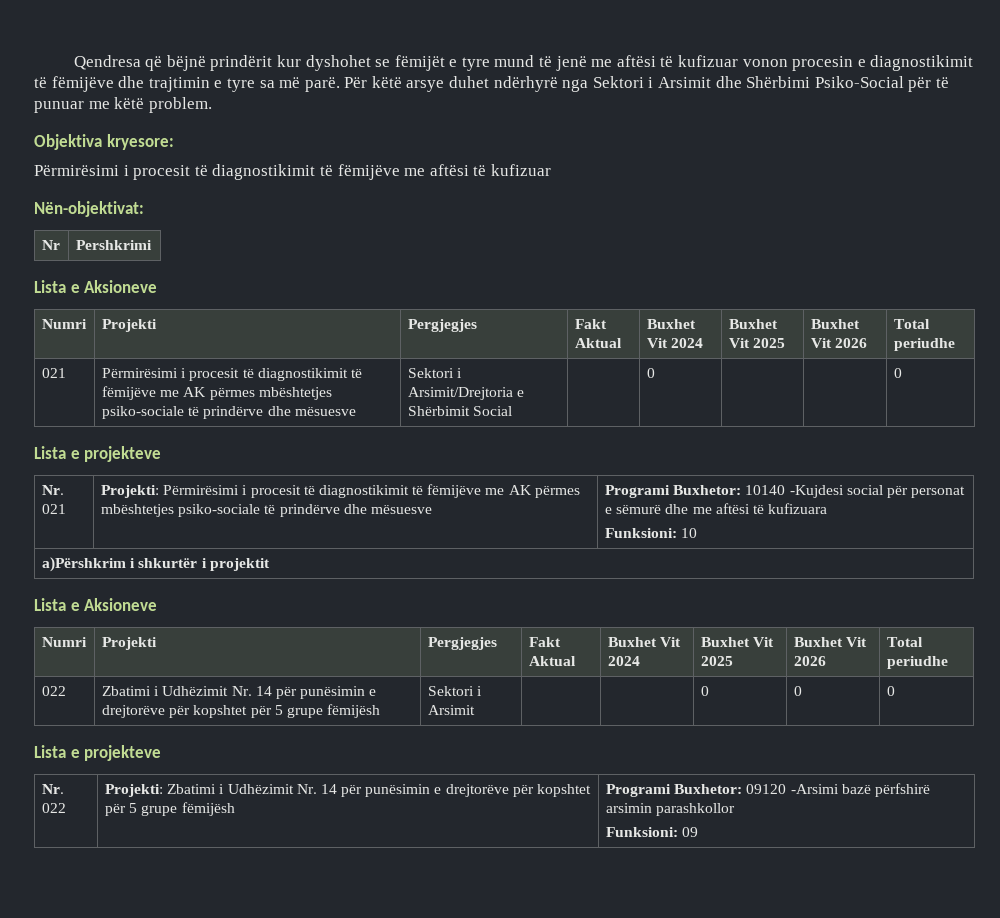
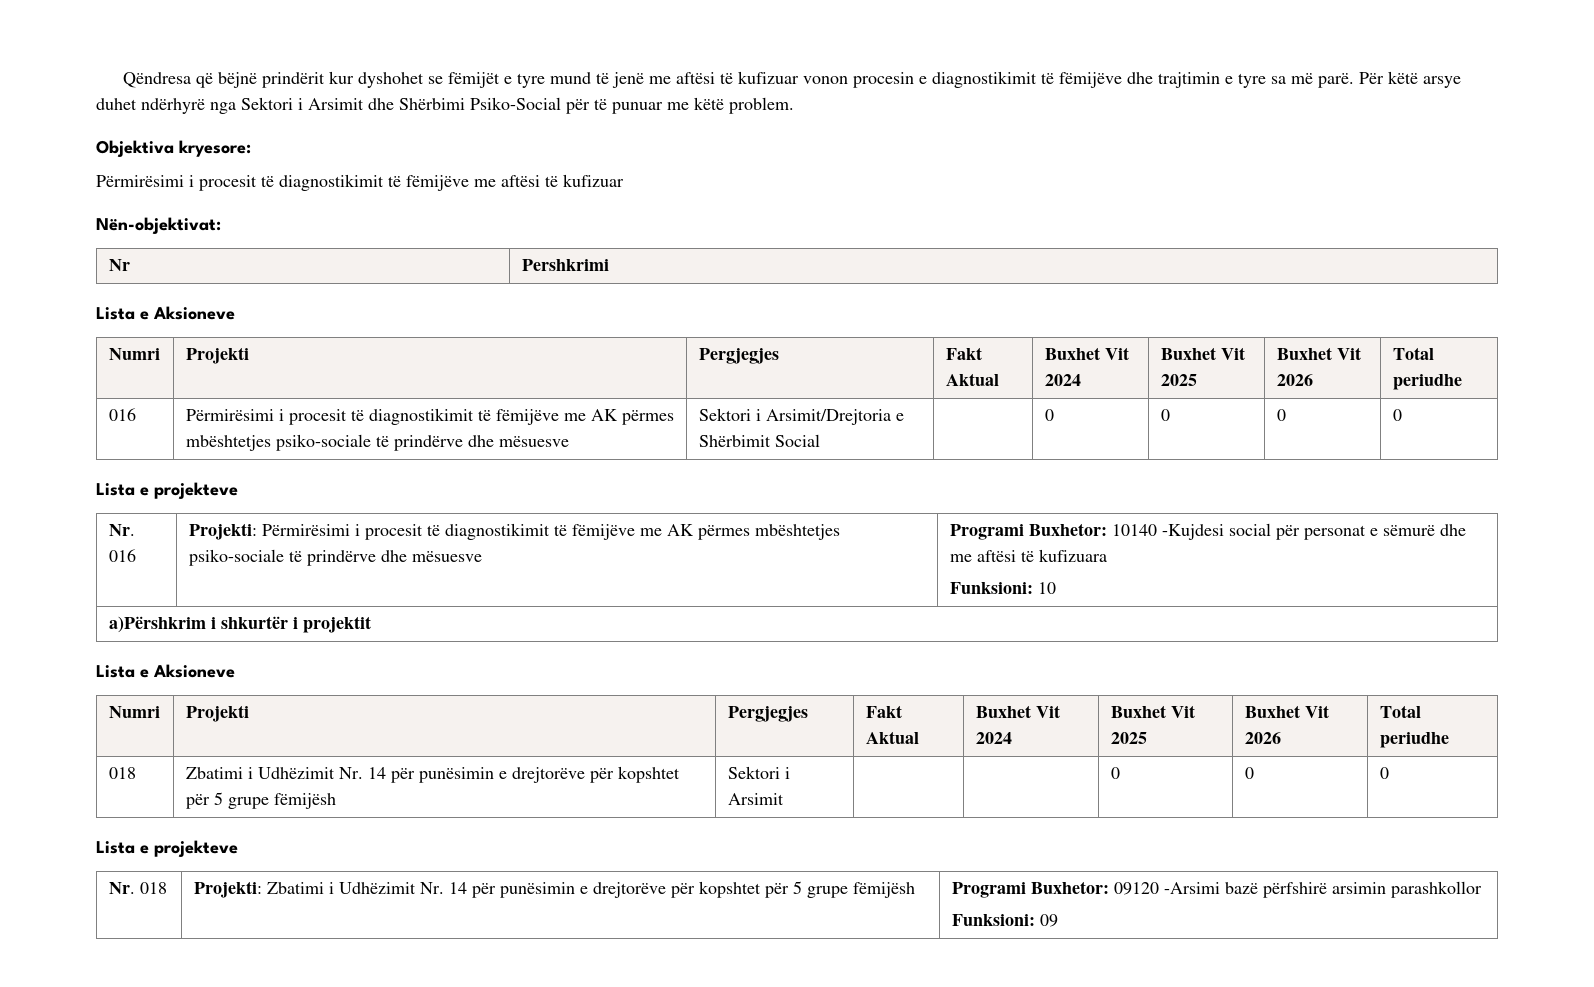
- Qendresa që bëjnë prindërit kur dyshohet se fëmijët e tyre mund të jenë me aftësi të kufizuar vonon procesin e diagnostikimit të fëmijëve dhe trajtimin e tyre sa më parë.
+ Qëndresa që bëjnë prindërit kur dyshohet se fëmijët e tyre mund të jenë me aftësi të kufizuar vonon procesin e diagnostikimit të fëmijëve dhe trajtimin e tyre sa më parë.
- 021 | Përmirësimi i procesit të diagnostikimit të fëmijëve me AK përmes mbështetjes psiko-sociale të prindërve dhe mësuesve | Sektori i Arsimit/Drejtoria e Shërbimit Social | | 0 | | | 0
+ 016 | Përmirësimi i procesit të diagnostikimit të fëmijëve me AK përmes mbështetjes psiko-sociale të prindërve dhe mësuesve | Sektori i Arsimit/Drejtoria e Shërbimit Social | | 0 | 0 | 0 | 0
  Lista e projekteve
- Nr. 021 | Projekti: Përmirësimi i procesit të diagnostikimit të fëmijëve me AK përmes mbështetjes psiko-sociale të prindërve dhe mësuesve | Programi Buxhetor: 10140 -Kujdesi social për personat e sëmurë dhe me aftësi të kufizuara
+ Nr. 016 | Projekti: Përmirësimi i procesit të diagnostikimit të fëmijëve me AK përmes mbështetjes psiko-sociale të prindërve dhe mësuesve | Programi Buxhetor: 10140 -Kujdesi social për personat e sëmurë dhe me aftësi të kufizuara
- 022 | Zbatimi i Udhëzimit Nr. 14 për punësimin e drejtorëve për kopshtet për 5 grupe fëmijësh | Sektori i Arsimit | | | 0 | 0 | 0
+ 018 | Zbatimi i Udhëzimit Nr. 14 për punësimin e drejtorëve për kopshtet për 5 grupe fëmijësh | Sektori i Arsimit | | | 0 | 0 | 0
- Nr. 022 | Projekti: Zbatimi i Udhëzimit Nr. 14 për punësimin e drejtorëve për kopshtet për 5 grupe fëmijësh | Programi Buxhetor: 09120 -Arsimi bazë përfshirë arsimin parashkollor
+ Nr. 018 | Projekti: Zbatimi i Udhëzimit Nr. 14 për punësimin e drejtorëve për kopshtet për 5 grupe fëmijësh | Programi Buxhetor: 09120 -Arsimi bazë përfshirë arsimin parashkollor

